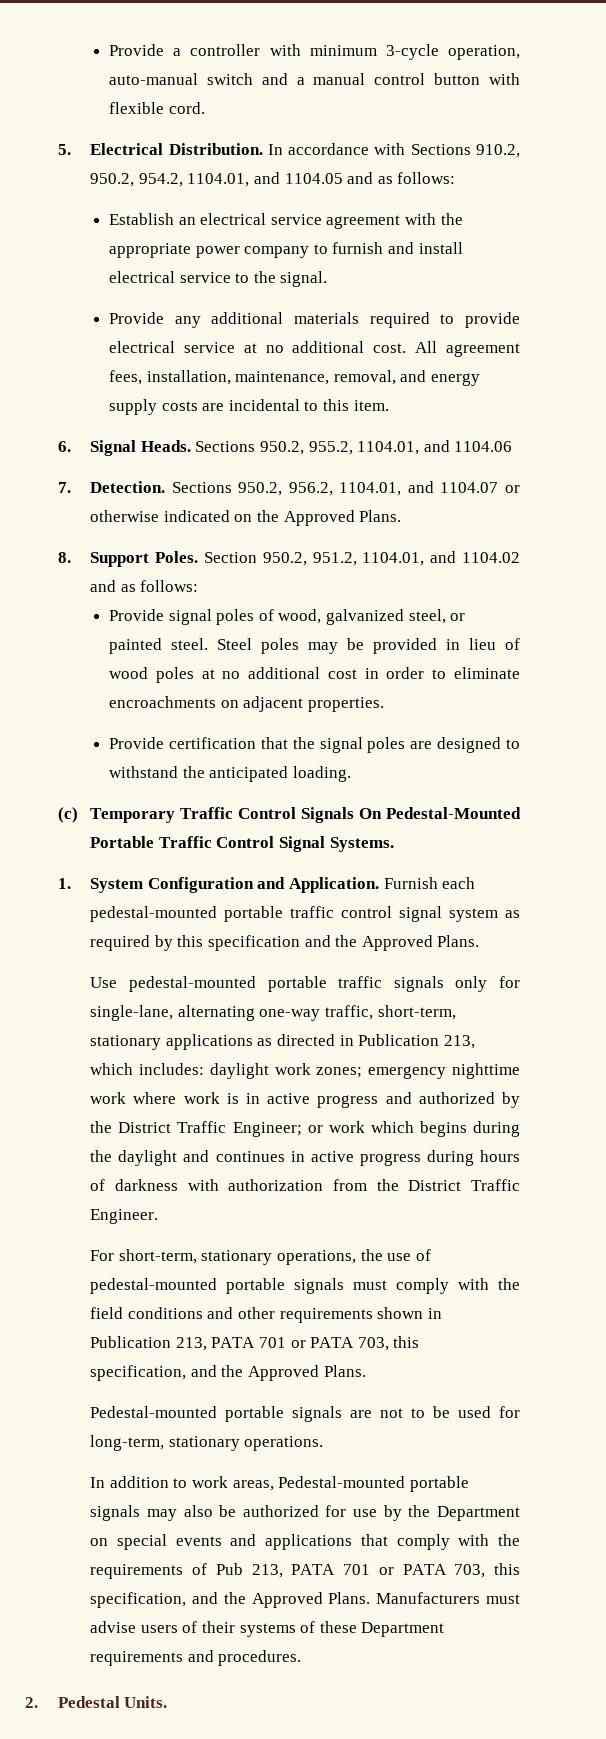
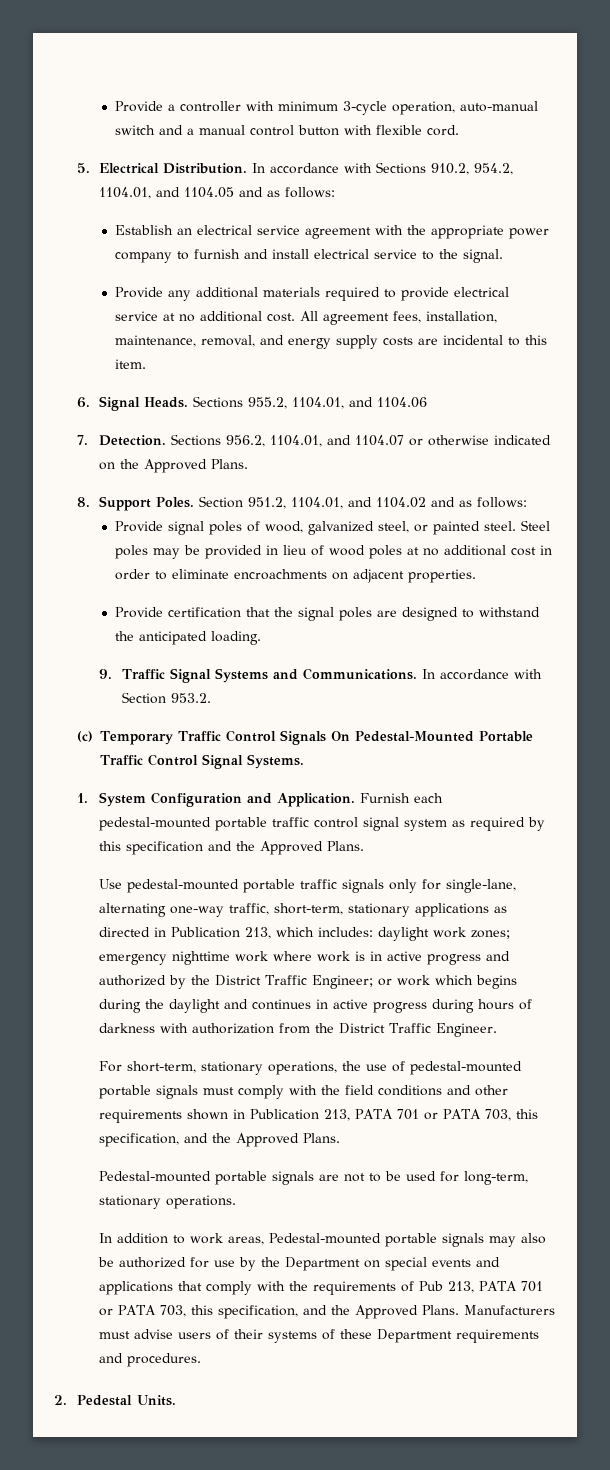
- In accordance with Sections 910.2, 950.2, 954.2, 1104.01, and 1104.05 and as follows:
+ In accordance with Sections 910.2, 954.2, 1104.01, and 1104.05 and as follows:
- Sections 950.2, 955.2, 1104.01, and 1104.06
+ Sections 955.2, 1104.01, and 1104.06
- Sections 950.2, 956.2, 1104.01, and 1104.07 or otherwise indicated on the Approved Plans.
+ Sections 956.2, 1104.01, and 1104.07 or otherwise indicated on the Approved Plans.
- Section 950.2, 951.2, 1104.01, and 1104.02 and as follows:
+ Section 951.2, 1104.01, and 1104.02 and as follows:
+ 9. Traffic Signal Systems and Communications. In accordance with Section 953.2.

